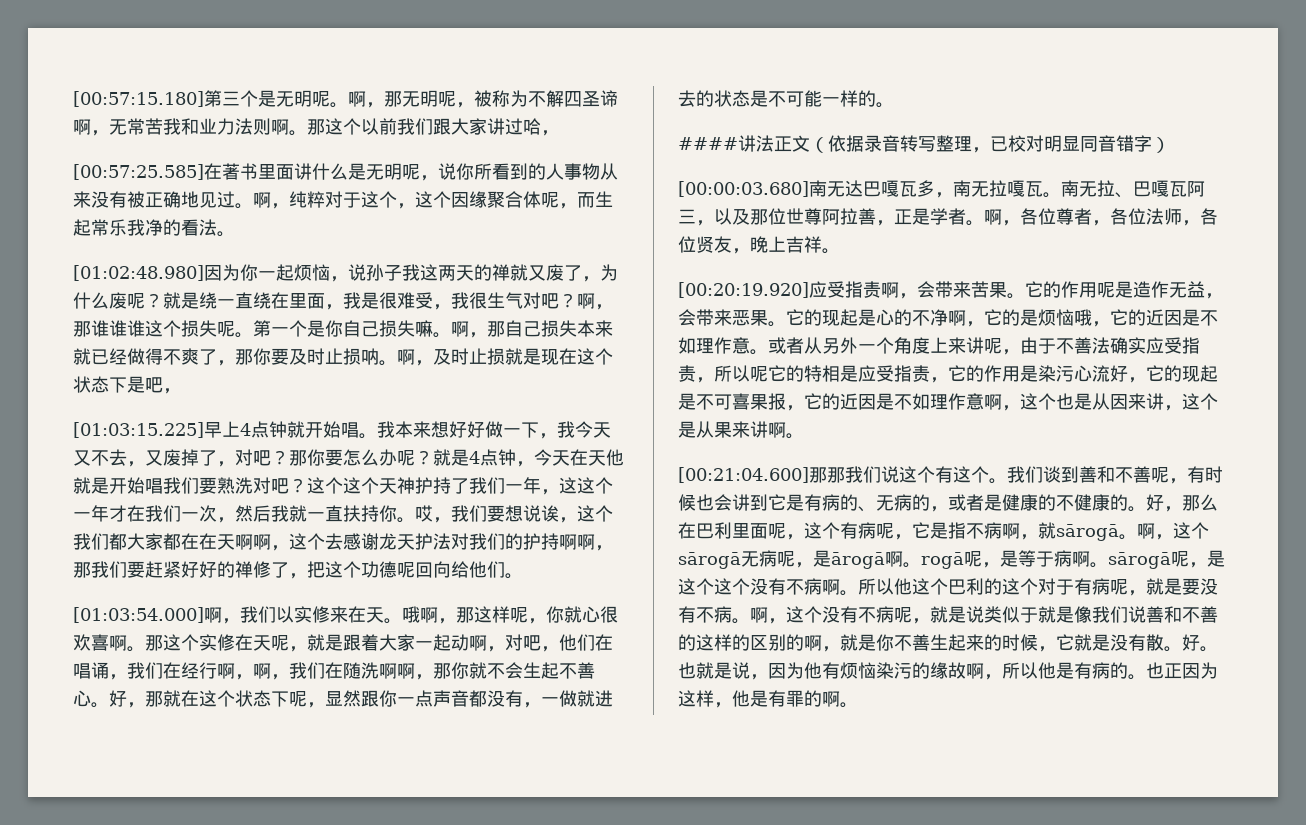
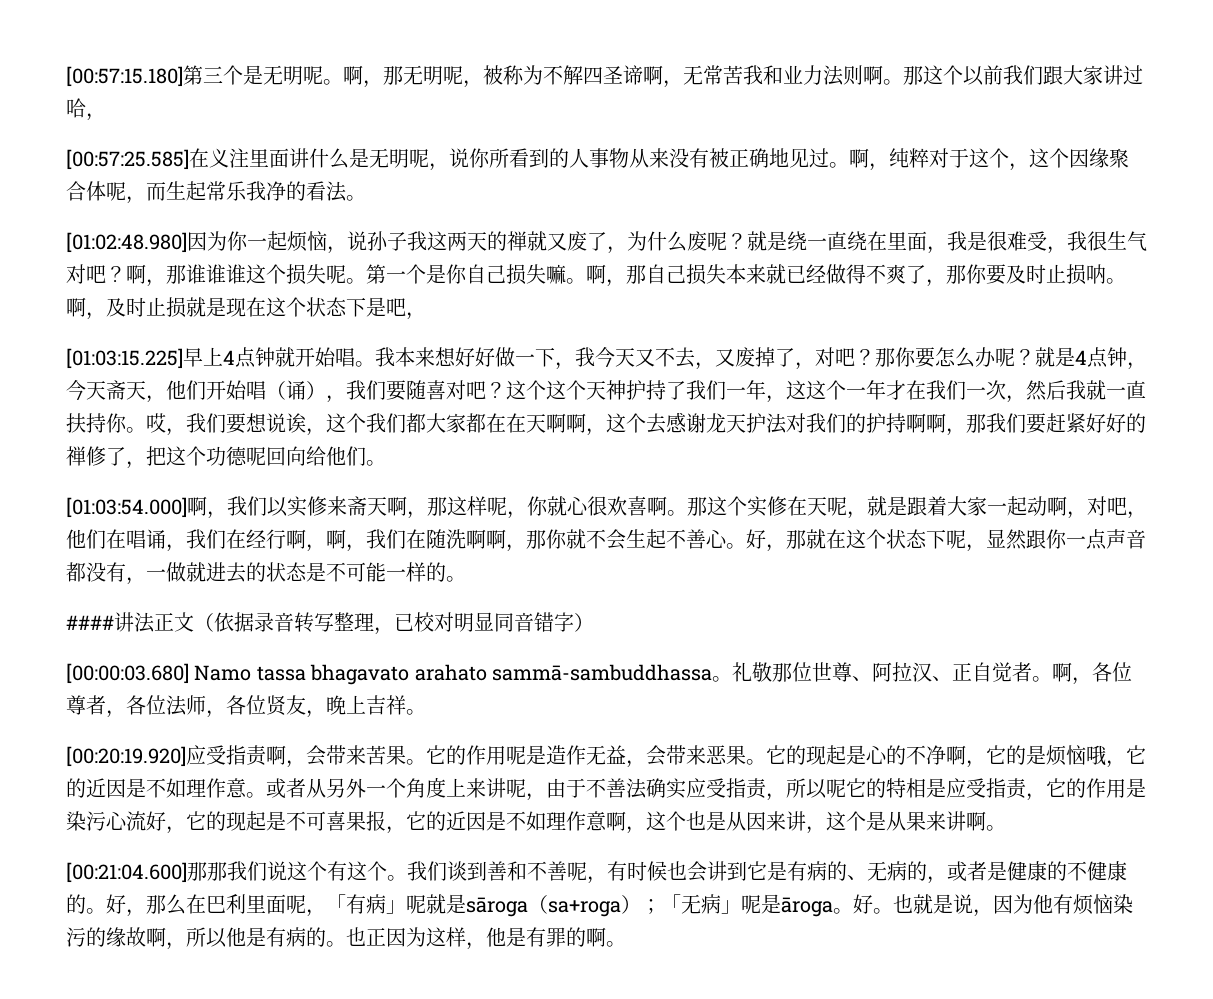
- [00:57:25.585]在著书里面讲什么是无明呢，说你所看到的人事物从来没有被正确地见过。
+ [00:57:25.585]在义注里面讲什么是无明呢，说你所看到的人事物从来没有被正确地见过。
- 就是4点钟，今天在天他就是开始唱我们要熟洗对吧？
+ 就是4点钟，今天斋天，他们开始唱（诵），我们要随喜对吧？
- [01:03:54.000]啊，我们以实修来在天。哦啊，那这样呢，你就心很欢喜啊。
+ [01:03:54.000]啊，我们以实修来斋天啊，那这样呢，你就心很欢喜啊。
- [00:00:03.680]南无达巴嘎瓦多，南无拉嘎瓦。南无拉、巴嘎瓦阿三，以及那位世尊阿拉善，正是学者。
+ [00:00:03.680] Namo tassa bhagavato arahato sammā-sambuddhassa。礼敬那位世尊、阿拉汉、正自觉者。
- 好，那么在巴利里面呢，这个有病呢，它是指不病啊，就sārogā。啊，这个sārogā无病呢，是ārogā啊。rogā呢，是等于病啊。sārogā呢，是这个这个没有不病啊。所以他这个巴利的这个对于有病呢，就是要没有不病。啊，这个没有不病呢，就是说类似于就是像我们说善和不善的这样的区别的啊，就是你不善生起来的时候，它就是没有散。
+ 好，那么在巴利里面呢，「有病」呢就是sāroga（sa+roga）；「无病」呢是āroga。

